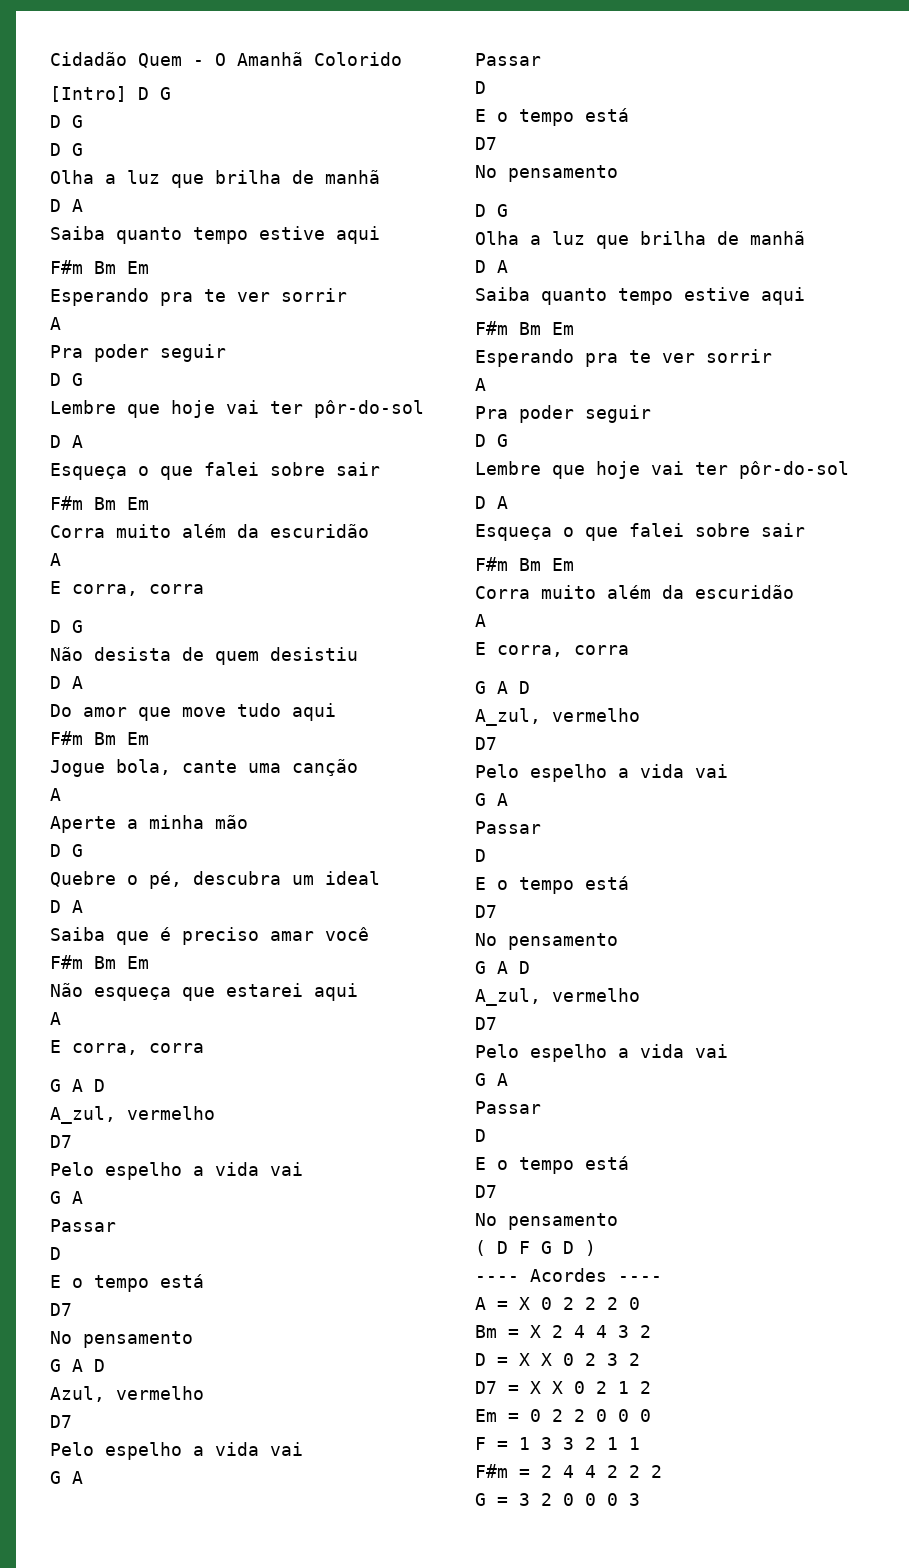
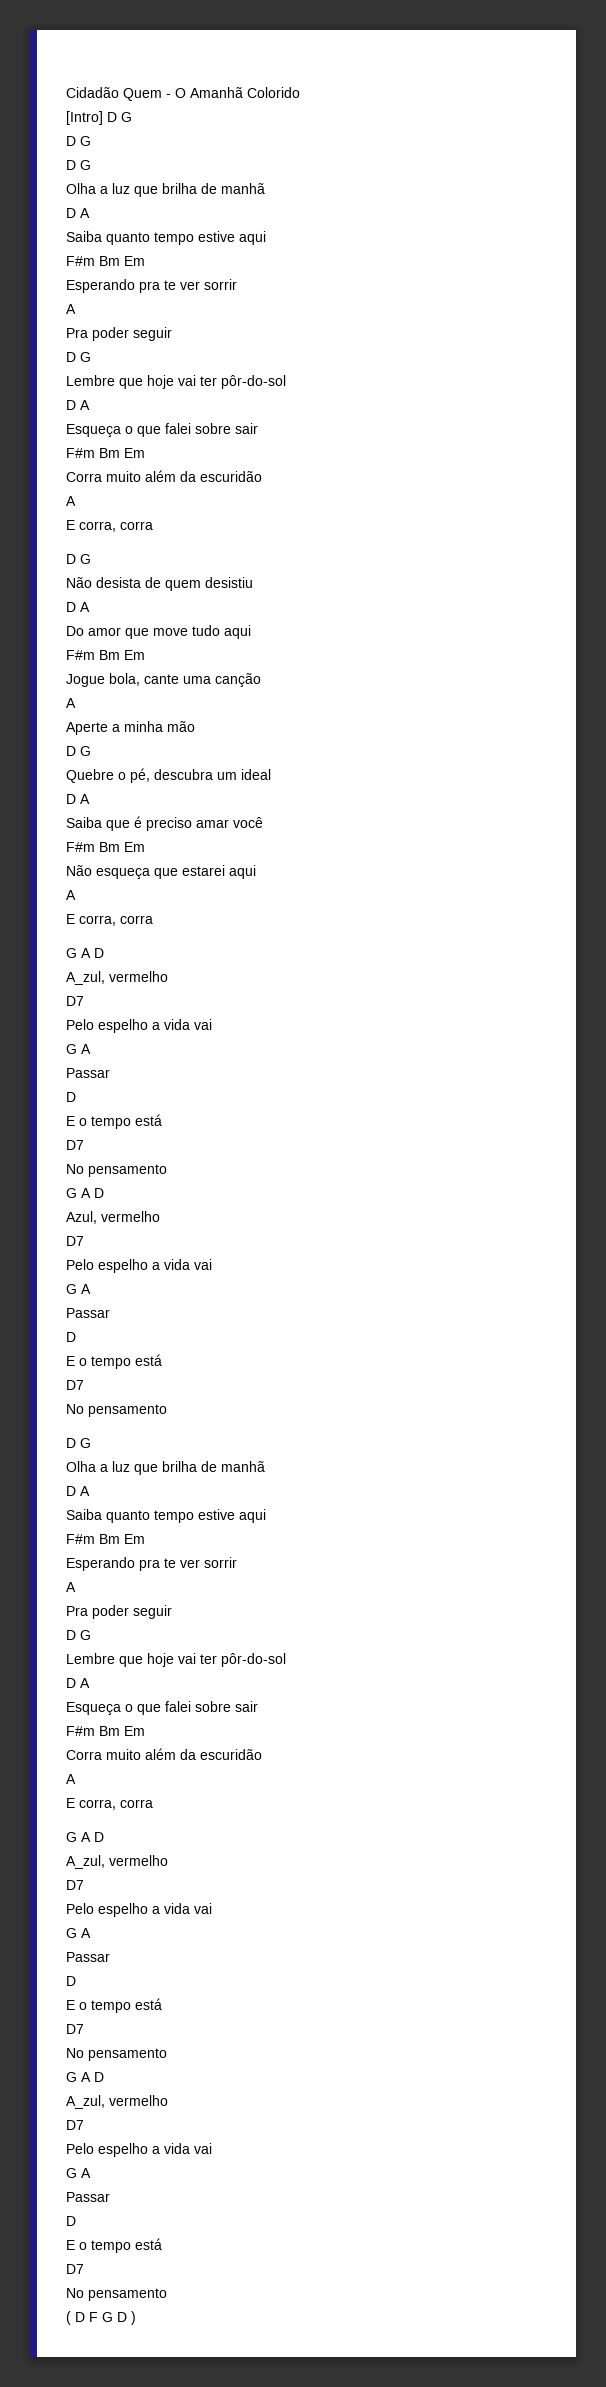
- ---- Acordes ----
- A = X 0 2 2 2 0
- Bm = X 2 4 4 3 2
- D = X X 0 2 3 2
- D7 = X X 0 2 1 2
- Em = 0 2 2 0 0 0
- F = 1 3 3 2 1 1
- F#m = 2 4 4 2 2 2
- G = 3 2 0 0 0 3

